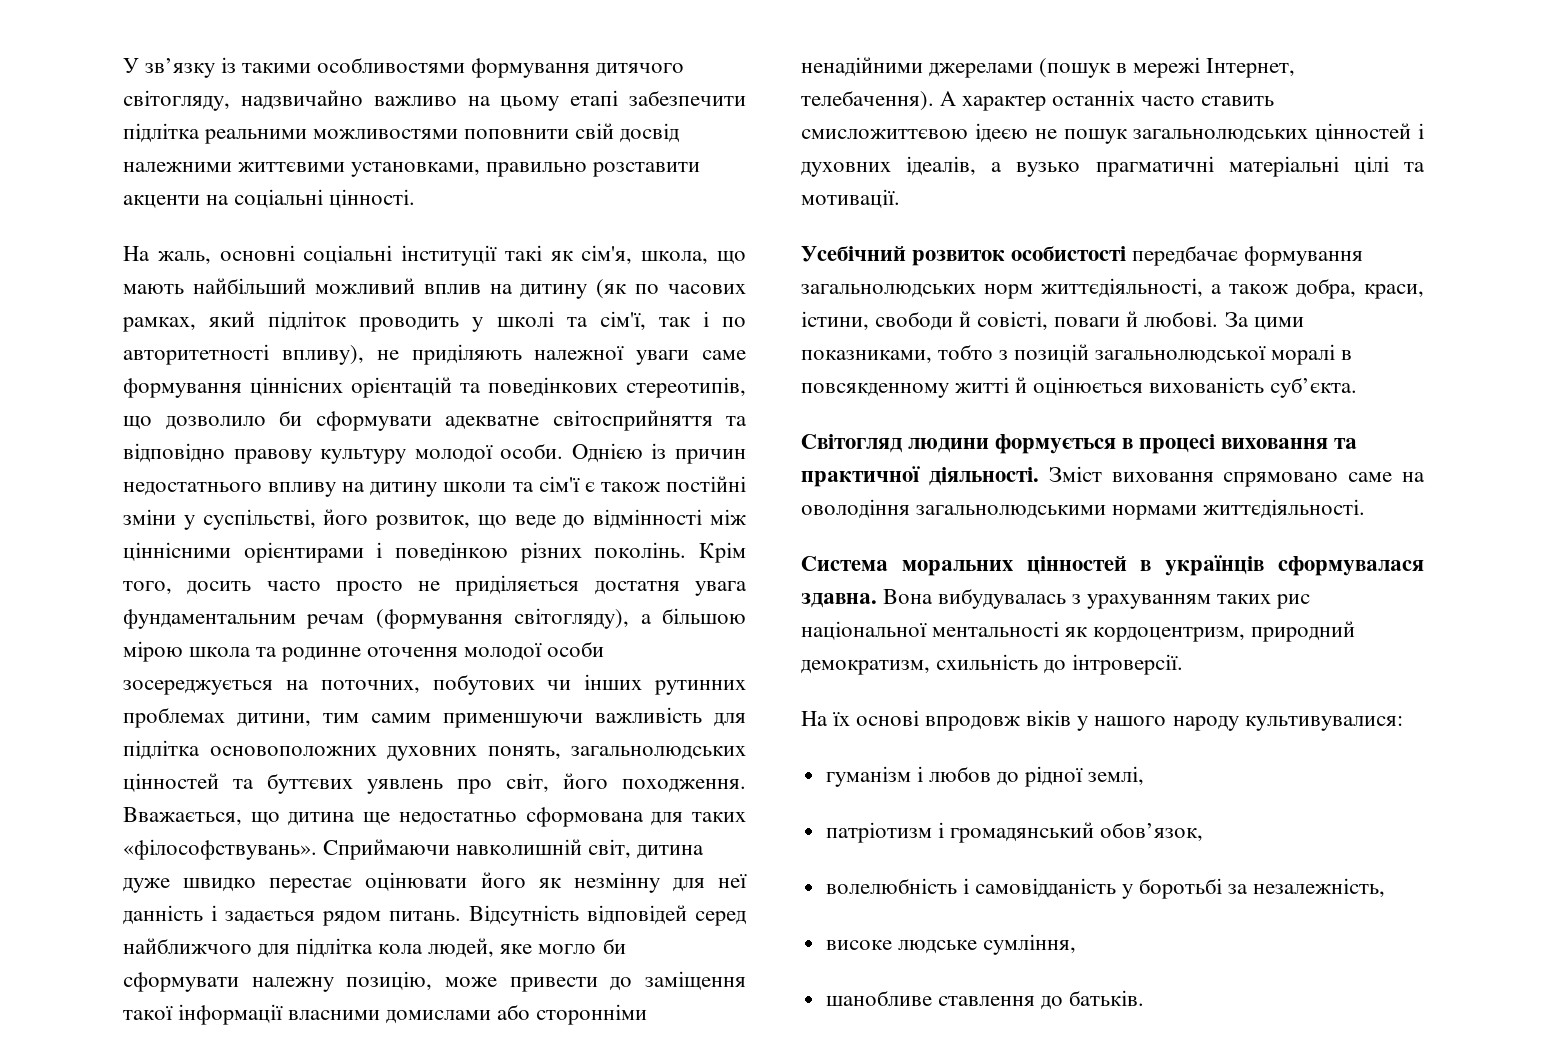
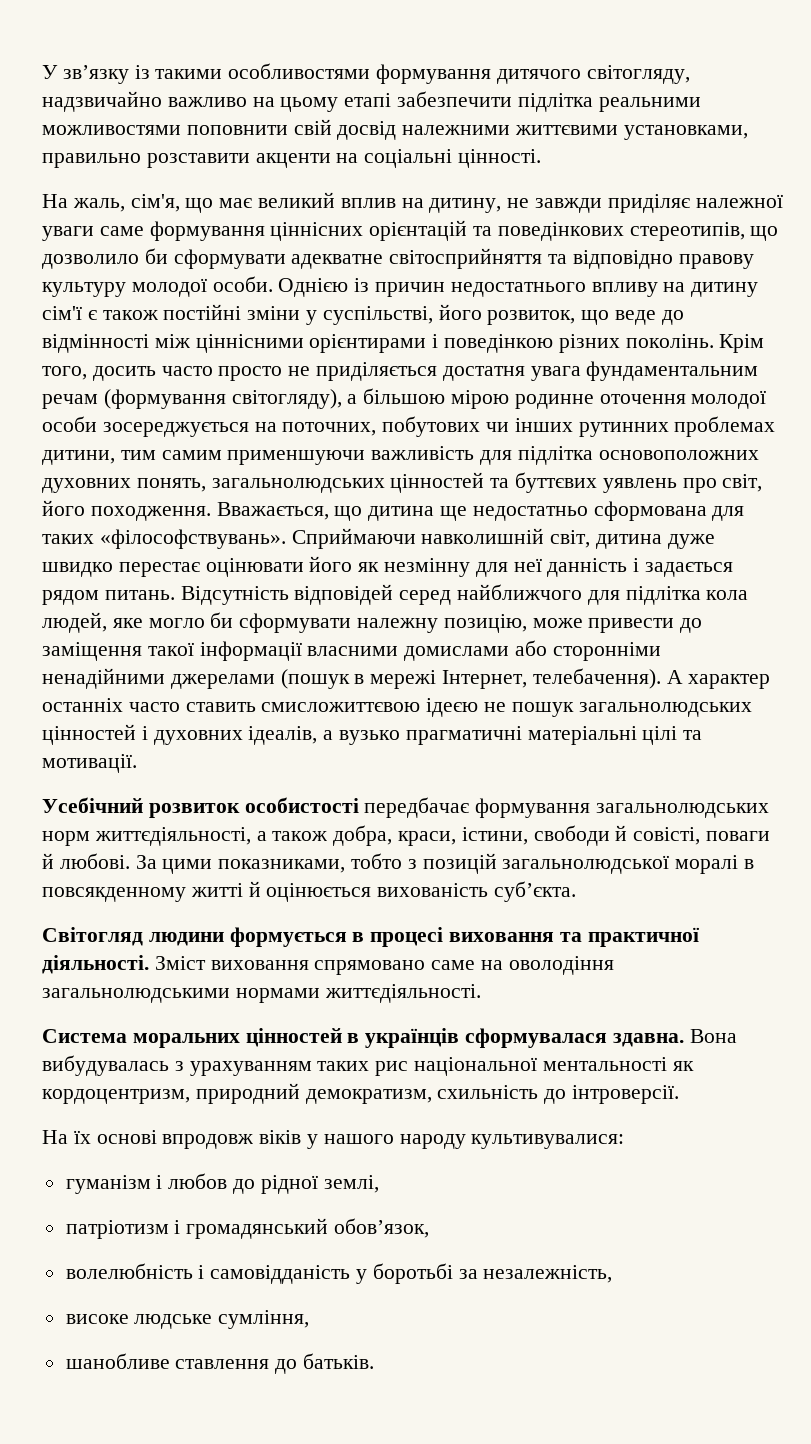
- На жаль, основні соціальні інституції такі як сім'я, школа, що мають найбільший можливий вплив на дитину (як по часових рамках, який підліток проводить у школі та сім'ї, так і по авторитетності впливу), не приділяють належної уваги саме формування ціннісних орієнтацій та поведінкових стереотипів, що дозволило би сформувати адекватне світосприйняття та відповідно правову культуру молодої особи.
+ На жаль, сім'я, що має великий вплив на дитину, не завжди приділяє належної уваги саме формування ціннісних орієнтацій та поведінкових стереотипів, що дозволило би сформувати адекватне світосприйняття та відповідно правову культуру молодої особи.
- Однією із причин недостатнього впливу на дитину школи та сім'ї є також постійні зміни у суспільстві, його розвиток, що веде до відмінності між ціннісними орієнтирами і поведінкою різних поколінь.
+ Однією із причин недостатнього впливу на дитину сім'ї є також постійні зміни у суспільстві, його розвиток, що веде до відмінності між ціннісними орієнтирами і поведінкою різних поколінь.
- Крім того, досить часто просто не приділяється достатня увага фундаментальним речам (формування світогляду), а більшою мірою школа та родинне оточення молодої особи зосереджується на поточних, побутових чи інших рутинних проблемах дитини, тим самим применшуючи важливість для підлітка основоположних духовних понять, загальнолюдських цінностей та буттєвих уявлень про світ, його походження.
+ Крім того, досить часто просто не приділяється достатня увага фундаментальним речам (формування світогляду), а більшою мірою родинне оточення молодої особи зосереджується на поточних, побутових чи інших рутинних проблемах дитини, тим самим применшуючи важливість для підлітка основоположних духовних понять, загальнолюдських цінностей та буттєвих уявлень про світ, його походження.

